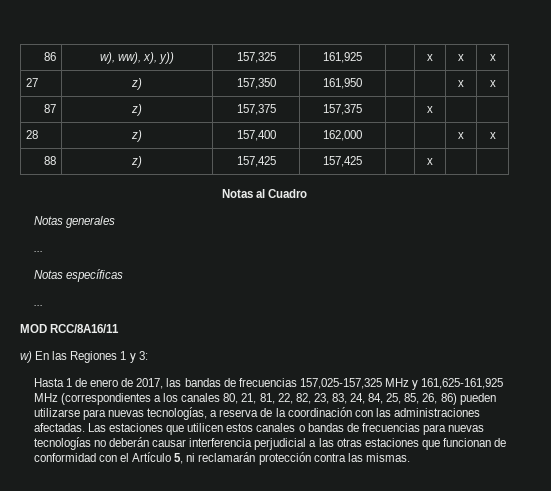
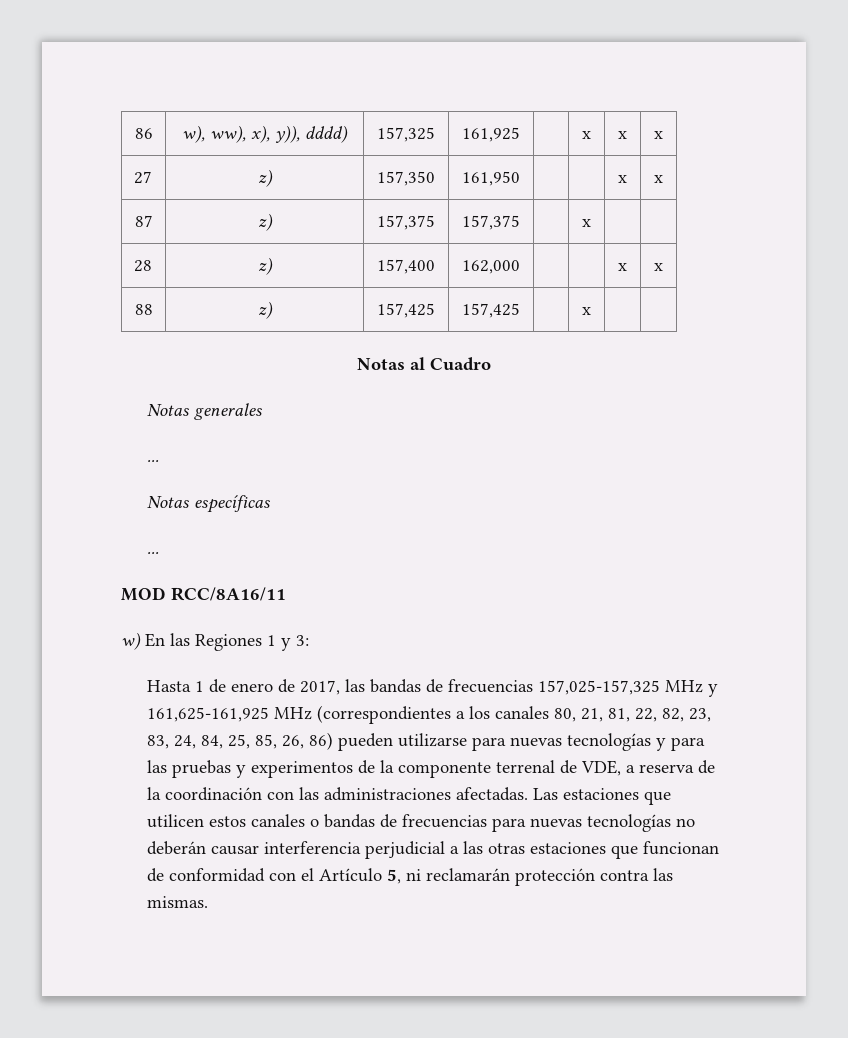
- 86 | w), ww), x), y)) | 157,325 | 161,925 | | x | x | x
+ 86 | w), ww), x), y)), dddd) | 157,325 | 161,925 | | x | x | x
- Hasta 1 de enero de 2017, las bandas de frecuencias 157,025-157,325 MHz y 161,625-161,925 MHz (correspondientes a los canales 80, 21, 81, 22, 82, 23, 83, 24, 84, 25, 85, 26, 86) pueden utilizarse para nuevas tecnologías, a reserva de la coordinación con las administraciones afectadas.
+ Hasta 1 de enero de 2017, las bandas de frecuencias 157,025-157,325 MHz y 161,625-161,925 MHz (correspondientes a los canales 80, 21, 81, 22, 82, 23, 83, 24, 84, 25, 85, 26, 86) pueden utilizarse para nuevas tecnologías y para las pruebas y experimentos de la componente terrenal de VDE, a reserva de la coordinación con las administraciones afectadas.

